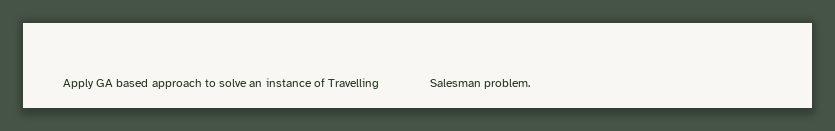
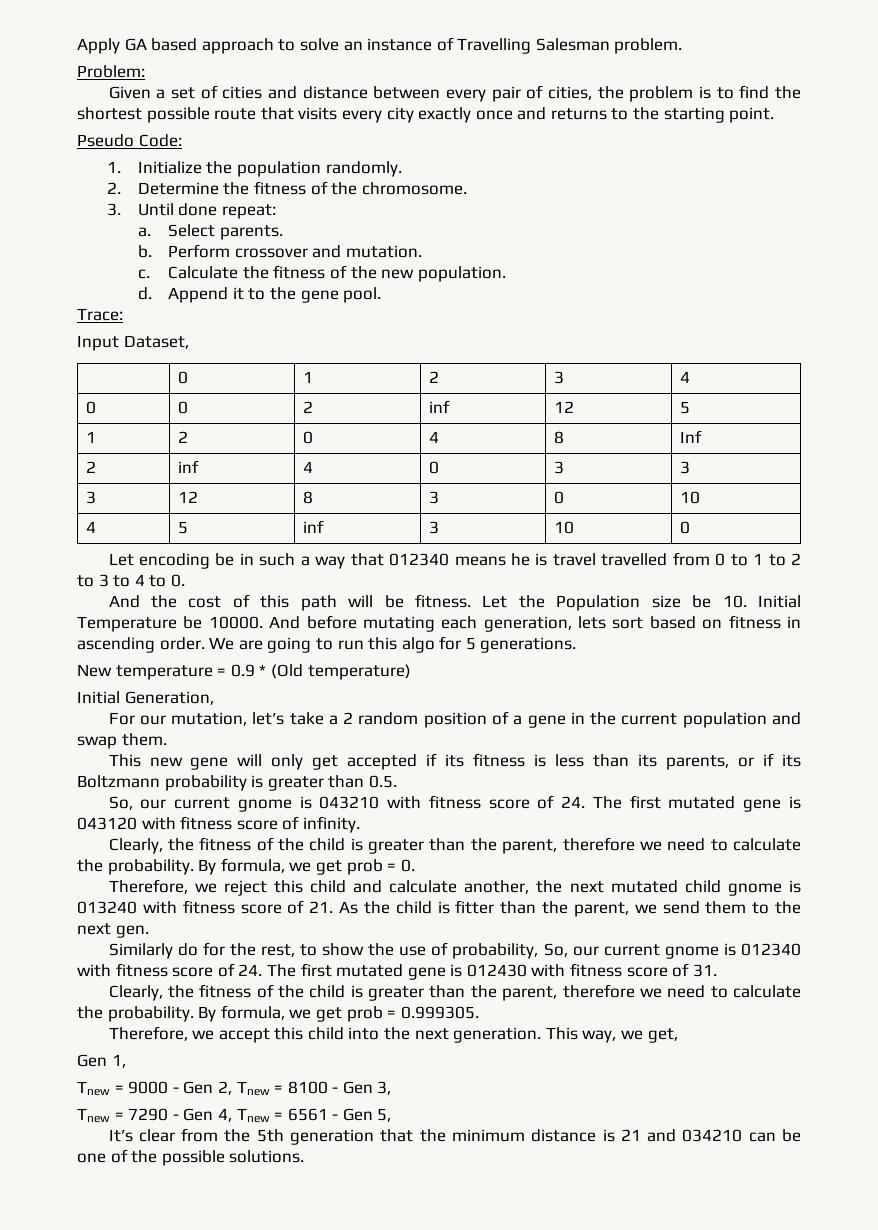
+ Problem:
+ Given a set of cities and distance between every pair of cities, the problem is to find the shortest possible route that visits every city exactly once and returns to the starting point.
+ Pseudo Code:
+ 1. Initialize the population randomly.
+ 2. Determine the fitness of the chromosome.
+ 3. Until done repeat:
+ a. Select parents.
+ b. Perform crossover and mutation.
+ c. Calculate the fitness of the new population.
+ d. Append it to the gene pool.
+ Trace:
+ Input Dataset,
+ | 0 | 1 | 2 | 3 | 4
+ 0 | 0 | 2 | inf | 12 | 5
+ 1 | 2 | 0 | 4 | 8 | Inf
+ 2 | inf | 4 | 0 | 3 | 3
+ 3 | 12 | 8 | 3 | 0 | 10
+ 4 | 5 | inf | 3 | 10 | 0
+ Let encoding be in such a way that 012340 means he is travel travelled from 0 to 1 to 2 to 3 to 4 to 0.
+ And the cost of this path will be fitness. Let the Population size be 10. Initial Temperature be 10000. And before mutating each generation, lets sort based on fitness in ascending order. We are going to run this algo for 5 generations.
+ New temperature = 0.9 * (Old temperature)
+ Initial Generation,
+ For our mutation, let’s take a 2 random position of a gene in the current population and swap them.
+ This new gene will only get accepted if its fitness is less than its parents, or if its Boltzmann probability is greater than 0.5.
+ So, our current gnome is 043210 with fitness score of 24. The first mutated gene is 043120 with fitness score of infinity.
+ Clearly, the fitness of the child is greater than the parent, therefore we need to calculate the probability. By formula, we get prob = 0.
+ Therefore, we reject this child and calculate another, the next mutated child gnome is 013240 with fitness score of 21. As the child is fitter than the parent, we send them to the next gen.
+ Similarly do for the rest, to show the use of probability, So, our current gnome is 012340 with fitness score of 24. The first mutated gene is 012430 with fitness score of 31.
+ Clearly, the fitness of the child is greater than the parent, therefore we need to calculate the probability. By formula, we get prob = 0.999305.
+ Therefore, we accept this child into the next generation. This way, we get,
+ Gen 1,
+ Tnew = 9000 - Gen 2, Tnew = 8100 - Gen 3,
+ Tnew = 7290 - Gen 4, Tnew = 6561 - Gen 5,
+ It’s clear from the 5th generation that the minimum distance is 21 and 034210 can be one of the possible solutions.

